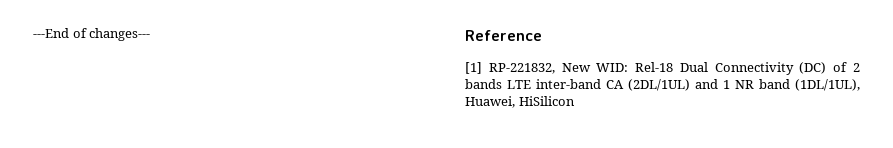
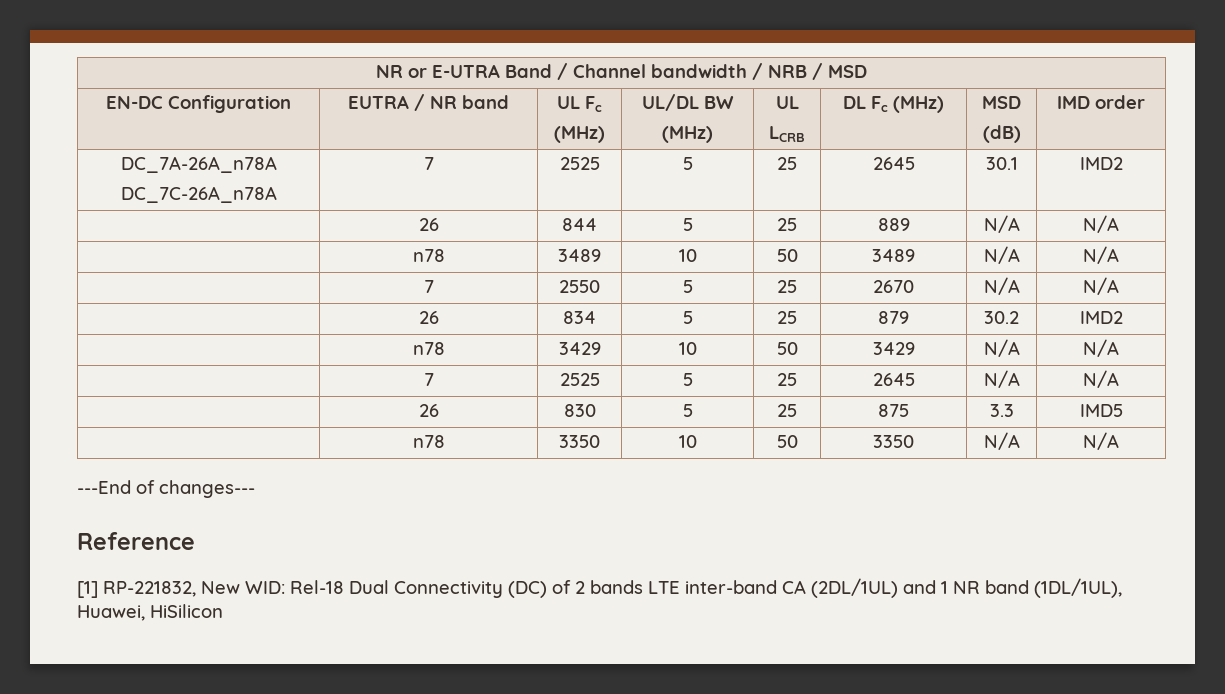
+ NR or E-UTRA Band / Channel bandwidth / NRB / MSD
+ EN-DC Configuration | EUTRA / NR band | UL Fc
+ (MHz) | UL/DL BW
+ (MHz) | UL
+ LCRB | DL Fc (MHz) | MSD
+ (dB) | IMD order
+ DC_7A-26A_n78A
+ DC_7C-26A_n78A | 7 | 2525 | 5 | 25 | 2645 | 30.1 | IMD2
+ | 26 | 844 | 5 | 25 | 889 | N/A | N/A
+ | n78 | 3489 | 10 | 50 | 3489 | N/A | N/A
+ | 7 | 2550 | 5 | 25 | 2670 | N/A | N/A
+ | 26 | 834 | 5 | 25 | 879 | 30.2 | IMD2
+ | n78 | 3429 | 10 | 50 | 3429 | N/A | N/A
+ | 7 | 2525 | 5 | 25 | 2645 | N/A | N/A
+ | 26 | 830 | 5 | 25 | 875 | 3.3 | IMD5
+ | n78 | 3350 | 10 | 50 | 3350 | N/A | N/A

